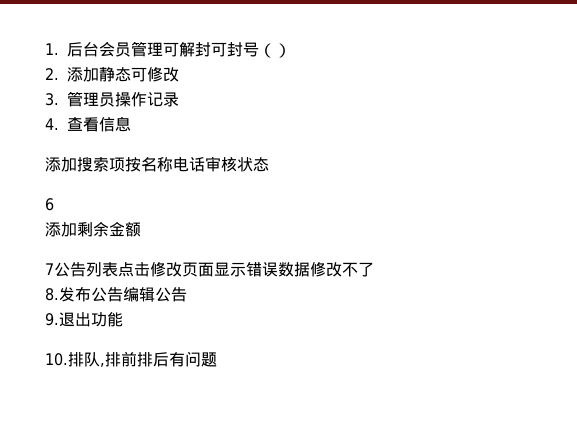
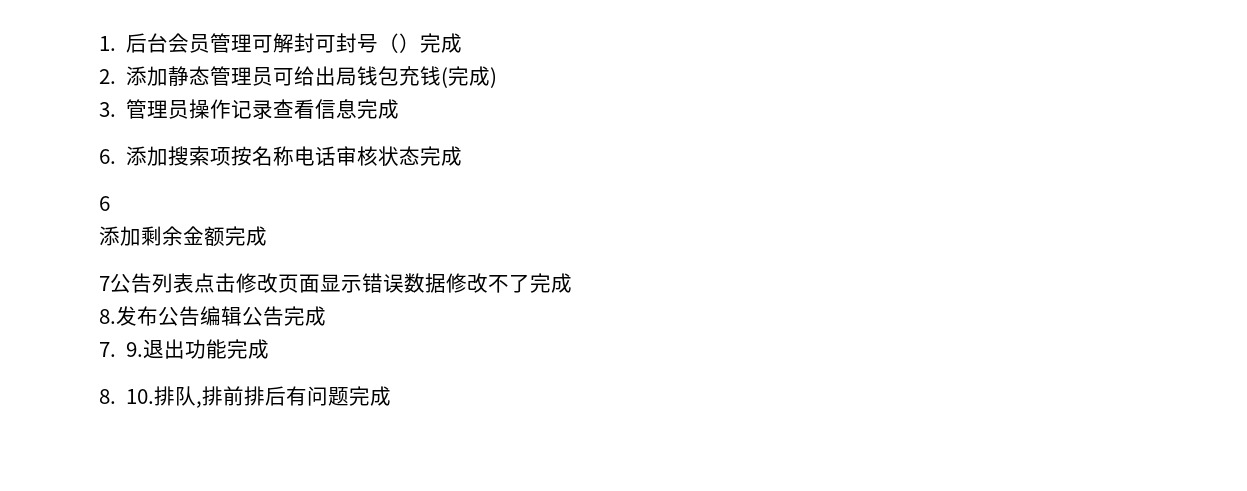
- 1.后台会员管理可解封可封号（）
+ 1.后台会员管理可解封可封号（）完成
- 2.添加静态可修改
+ 2.添加静态管理员可给出局钱包充钱(完成)
- 3.管理员操作记录
- 4.查看信息
- 添加搜索项按名称电话审核状态
+ 3.管理员操作记录查看信息完成
+ 6.添加搜索项按名称电话审核状态完成
- 添加剩余金额
+ 添加剩余金额完成
- 7公告列表点击修改页面显示错误数据修改不了
+ 7公告列表点击修改页面显示错误数据修改不了完成
- 8.发布公告编辑公告
- 9.退出功能
- 10.排队,排前排后有问题
+ 8.发布公告编辑公告完成
+ 7. 9.退出功能完成
+ 8. 10.排队,排前排后有问题完成

